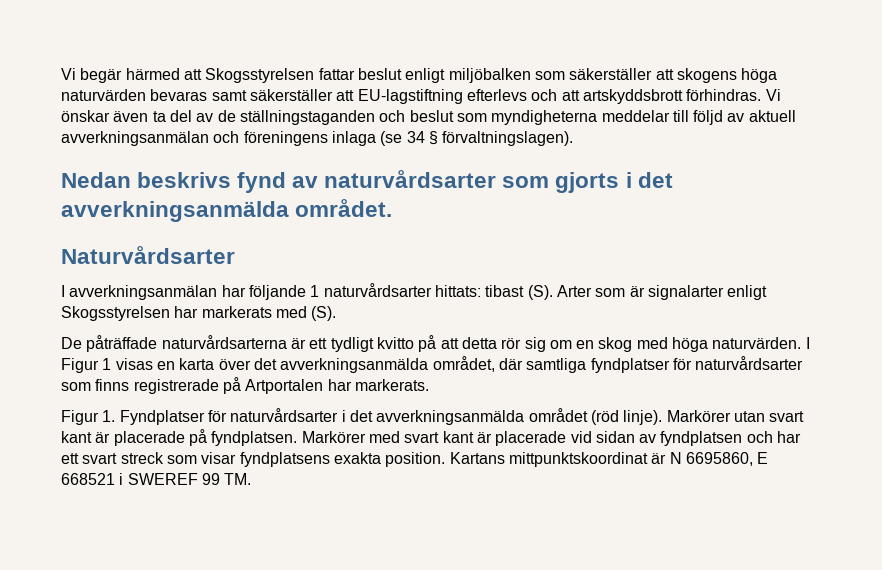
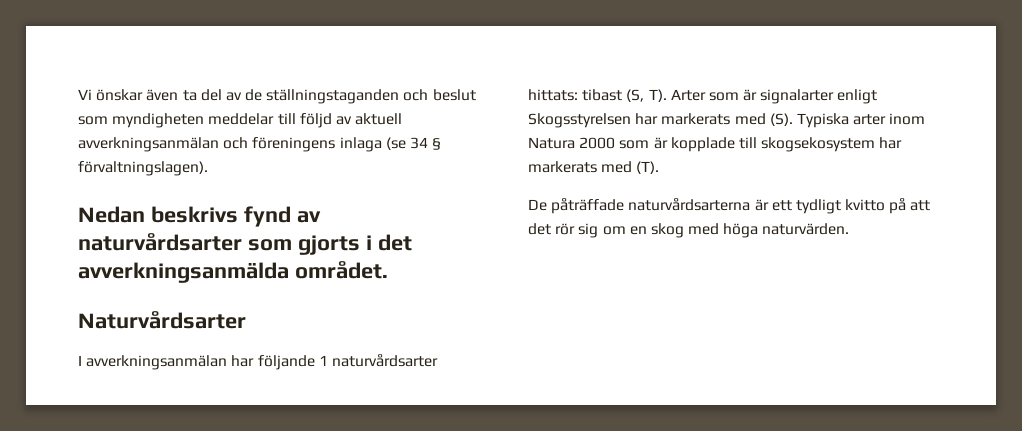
- Vi begär härmed att Skogsstyrelsen fattar beslut enligt miljöbalken som säkerställer att skogens höga naturvärden bevaras samt säkerställer att EU-lagstiftning efterlevs och att artskyddsbrott förhindras. Vi önskar även ta del av de ställningstaganden och beslut som myndigheterna meddelar till följd av aktuell avverkningsanmälan och föreningens inlaga (se 34 § förvaltningslagen).
+ Vi önskar även ta del av de ställningstaganden och beslut som myndigheten meddelar till följd av aktuell avverkningsanmälan och föreningens inlaga (se 34 § förvaltningslagen).
- I avverkningsanmälan har följande 1 naturvårdsarter hittats: tibast (S). Arter som är signalarter enligt Skogsstyrelsen har markerats med (S).
+ I avverkningsanmälan har följande 1 naturvårdsarter hittats: tibast (S, T). Arter som är signalarter enligt Skogsstyrelsen har markerats med (S). Typiska arter inom Natura 2000 som är kopplade till skogsekosystem har markerats med (T).
- De påträffade naturvårdsarterna är ett tydligt kvitto på att detta rör sig om en skog med höga naturvärden. I Figur 1 visas en karta över det avverkningsanmälda området, där samtliga fyndplatser för naturvårdsarter som finns registrerade på Artportalen har markerats.
- Figur 1. Fyndplatser för naturvårdsarter i det avverkningsanmälda området (röd linje). Markörer utan svart kant är placerade på fyndplatsen. Markörer med svart kant är placerade vid sidan av fyndplatsen och har ett svart streck som visar fyndplatsens exakta position. Kartans mittpunktskoordinat är N 6695860, E 668521 i SWEREF 99 TM.
+ De påträffade naturvårdsarterna är ett tydligt kvitto på att det rör sig om en skog med höga naturvärden.

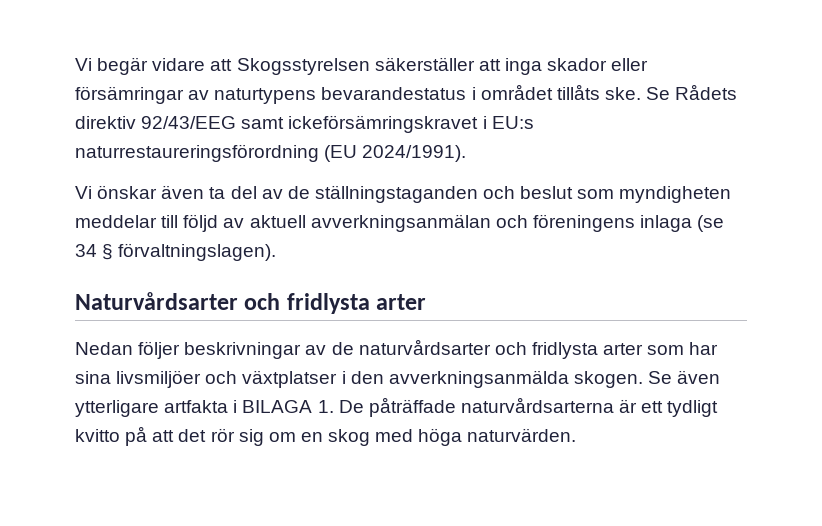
+ Vi begär vidare att Skogsstyrelsen säkerställer att inga skador eller försämringar av naturtypens bevarandestatus i området tillåts ske. Se Rådets direktiv 92/43/EEG samt ickeförsämringskravet i EU:s naturrestaureringsförordning (EU 2024/1991).
- Nedan beskrivs fynd av naturvårdsarter som gjorts i det avverkningsanmälda området.
- Naturvårdsarter
- I avverkningsanmälan har följande 1 naturvårdsarter hittats: tibast (S, T). Arter som är signalarter enligt Skogsstyrelsen har markerats med (S). Typiska arter inom Natura 2000 som är kopplade till skogsekosystem har markerats med (T).
- De påträffade naturvårdsarterna är ett tydligt kvitto på att det rör sig om en skog med höga naturvärden.
+ Naturvårdsarter och fridlysta arter
+ Nedan följer beskrivningar av de naturvårdsarter och fridlysta arter som har sina livsmiljöer och växtplatser i den avverkningsanmälda skogen. Se även ytterligare artfakta i BILAGA 1. De påträffade naturvårdsarterna är ett tydligt kvitto på att det rör sig om en skog med höga naturvärden.

